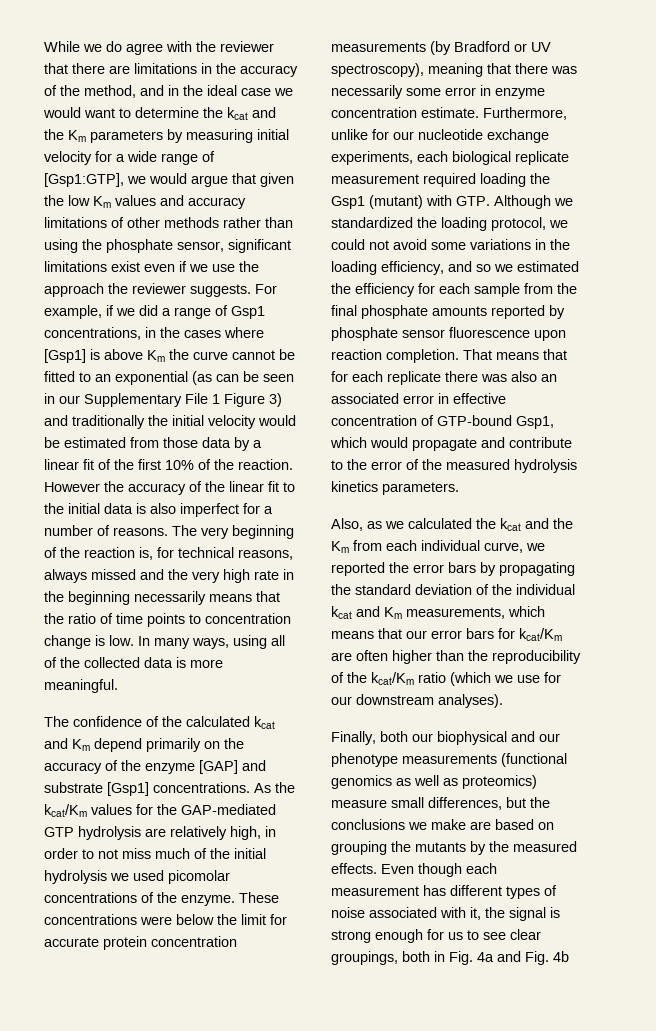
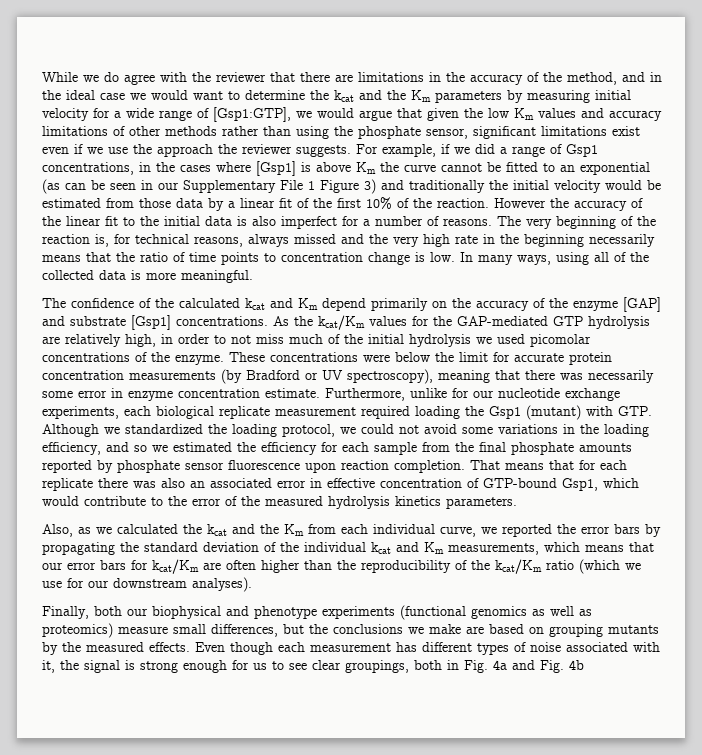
- That means that for each replicate there was also an associated error in effective concentration of GTP-bound Gsp1, which would propagate and contribute to the error of the measured hydrolysis kinetics parameters.
+ That means that for each replicate there was also an associated error in effective concentration of GTP-bound Gsp1, which would contribute to the error of the measured hydrolysis kinetics parameters.
- Finally, both our biophysical and our phenotype measurements (functional genomics as well as proteomics) measure small differences, but the conclusions we make are based on grouping the mutants by the measured effects.
+ Finally, both our biophysical and phenotype experiments (functional genomics as well as proteomics) measure small differences, but the conclusions we make are based on grouping mutants by the measured effects.

